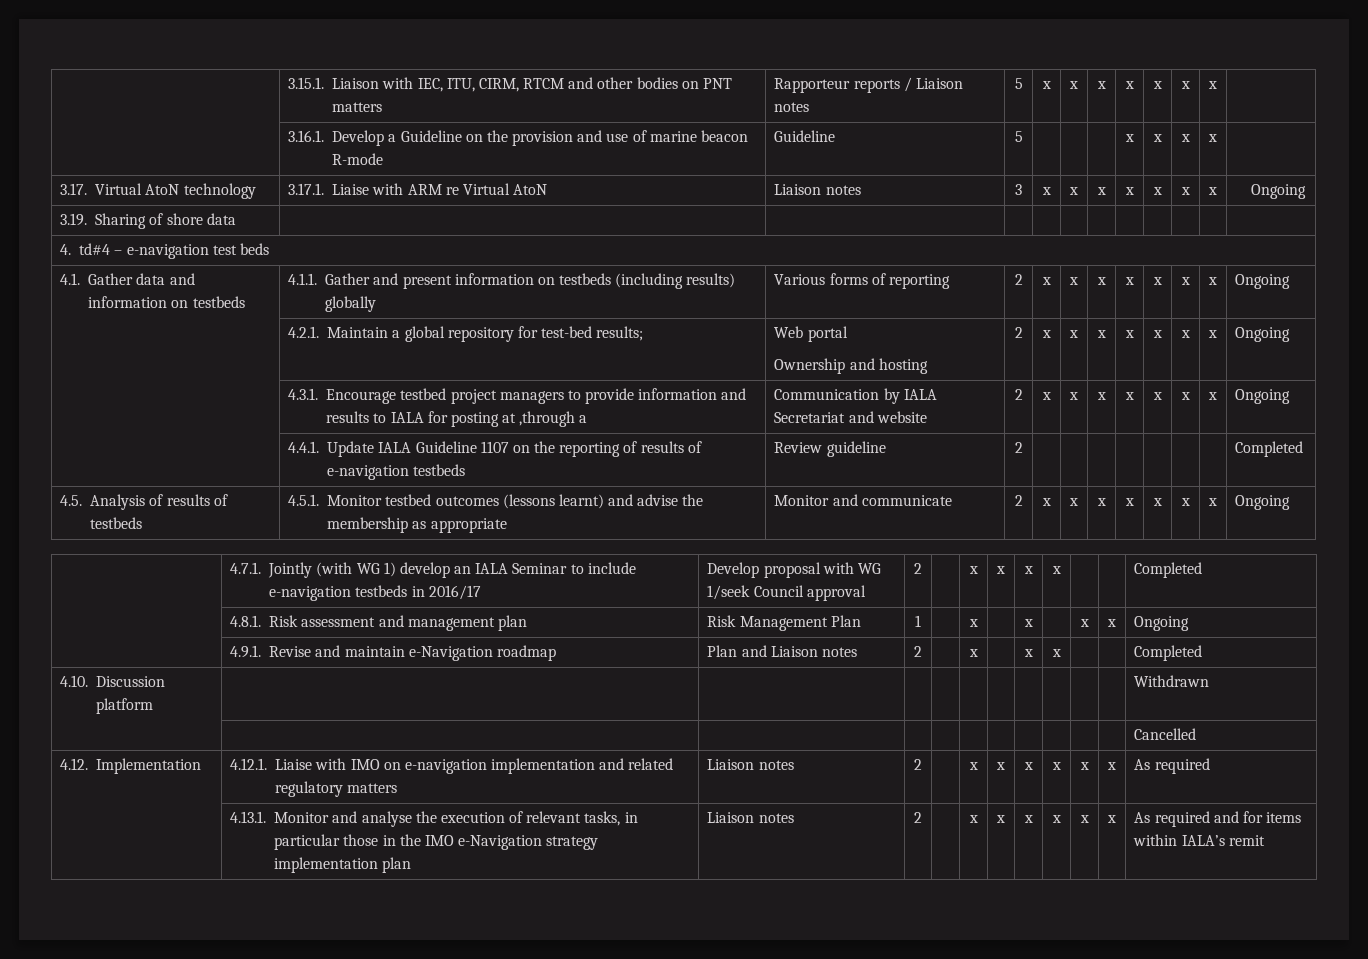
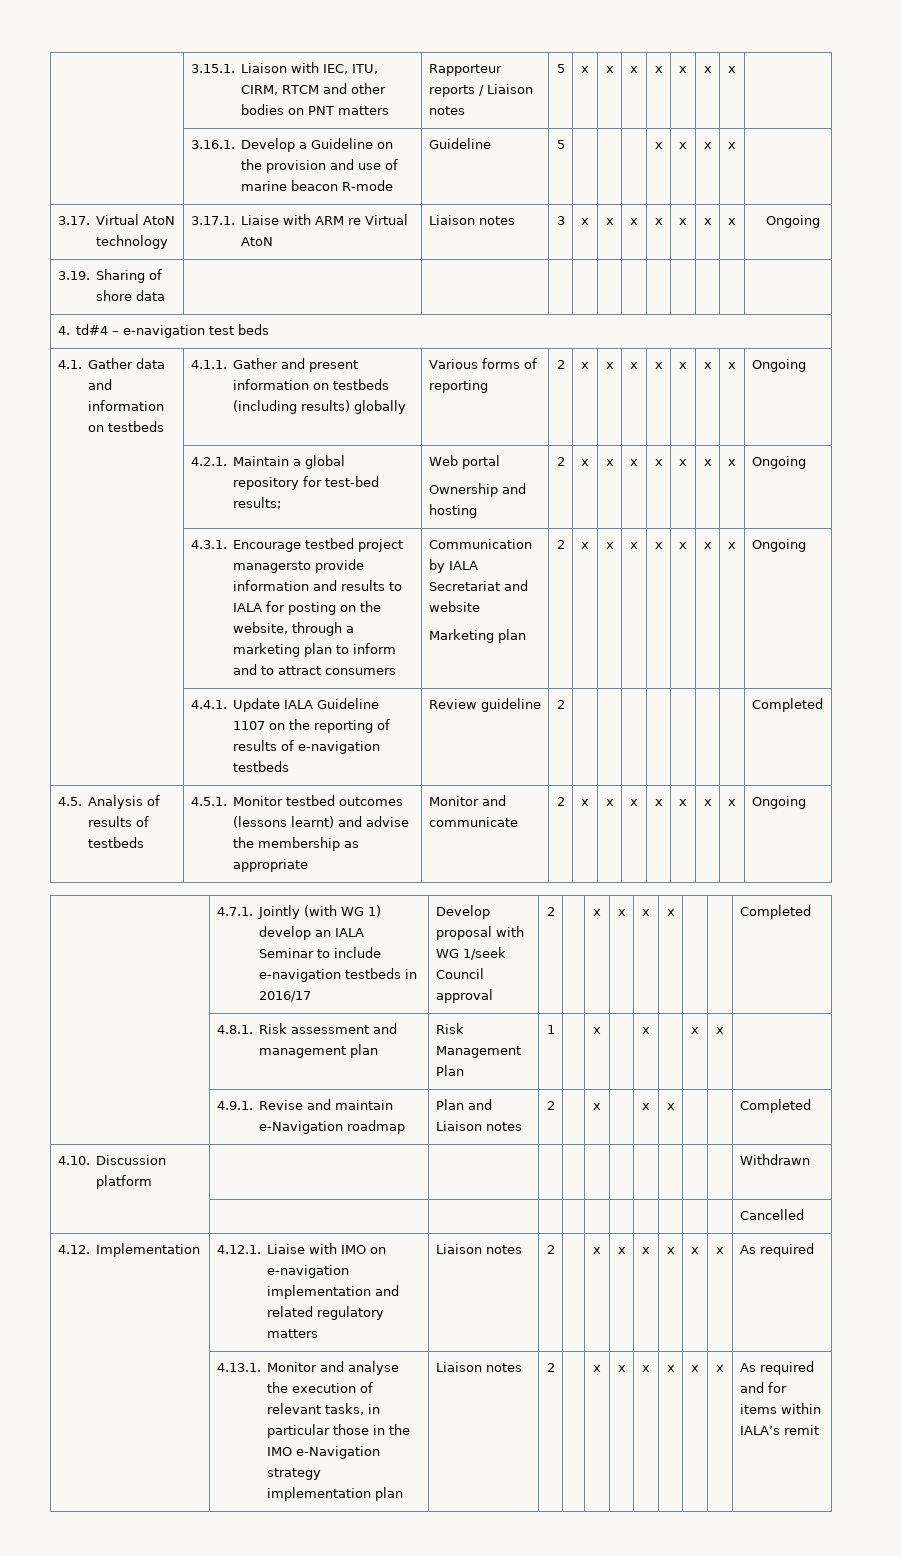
- 4.3.1. Encourage testbed project managers to provide information and results to IALA for posting at ,through a
+ 4.3.1. Encourage testbed project managersto provide information and results to IALA for posting on the website, through a marketing plan to inform and to attract consumers
+ Marketing plan
- | 4.8.1. Risk assessment and management plan | Risk Management Plan | 1 | | x | | x | | x | x | Ongoing
+ | 4.8.1. Risk assessment and management plan | Risk Management Plan | 1 | | x | | x | | x | x |

